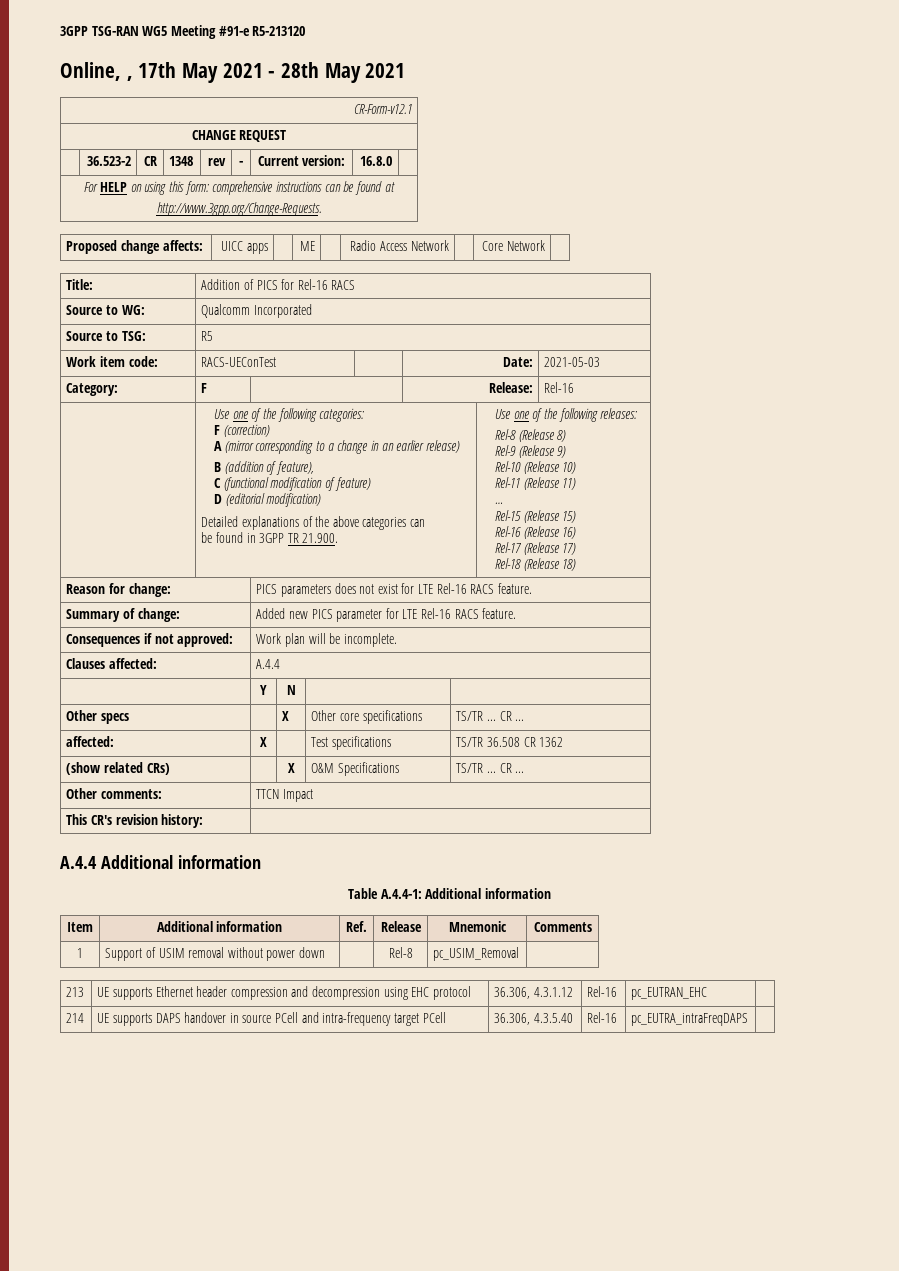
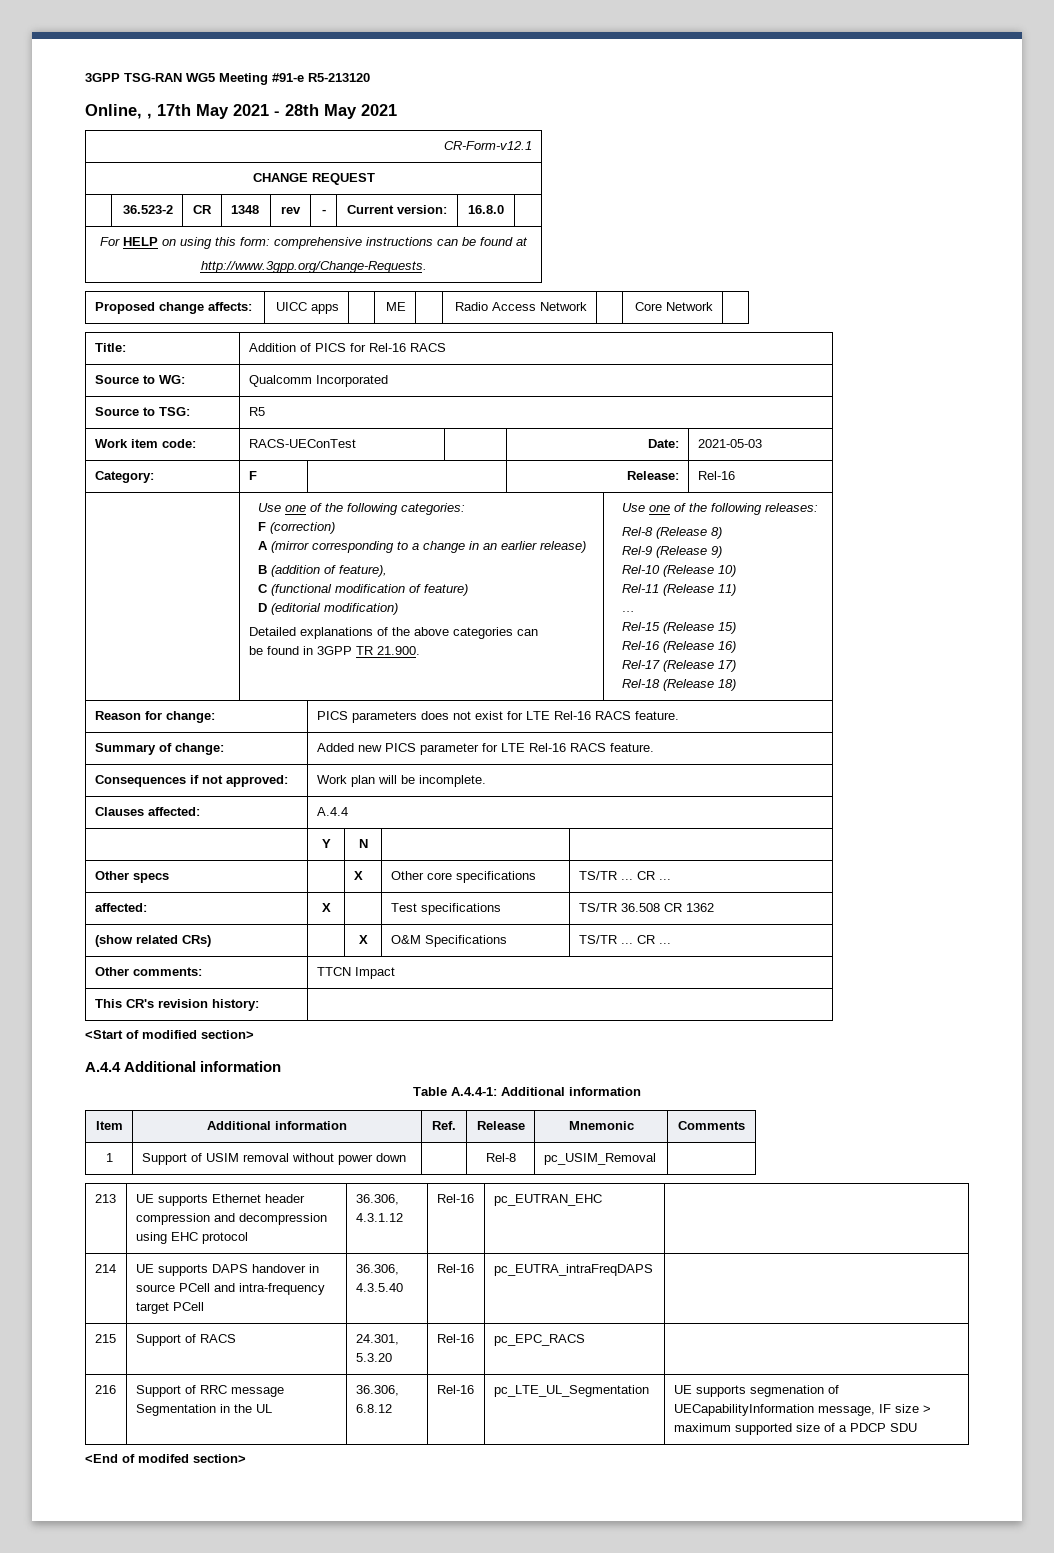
+ <Start of modified section>
+ 215 | Support of RACS | 24.301, 5.3.20 | Rel-16 | pc_EPC_RACS |
+ 216 | Support of RRC message Segmentation in the UL | 36.306, 6.8.12 | Rel-16 | pc_LTE_UL_Segmentation | UE supports segmenation of UECapabilityInformation message, IF size > maximum supported size of a PDCP SDU
+ <End of modifed section>

